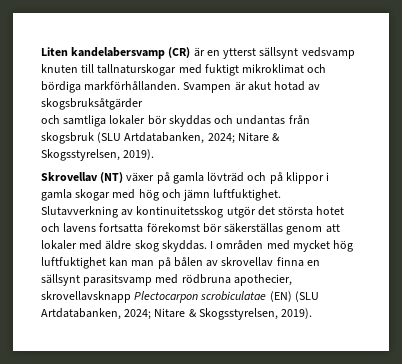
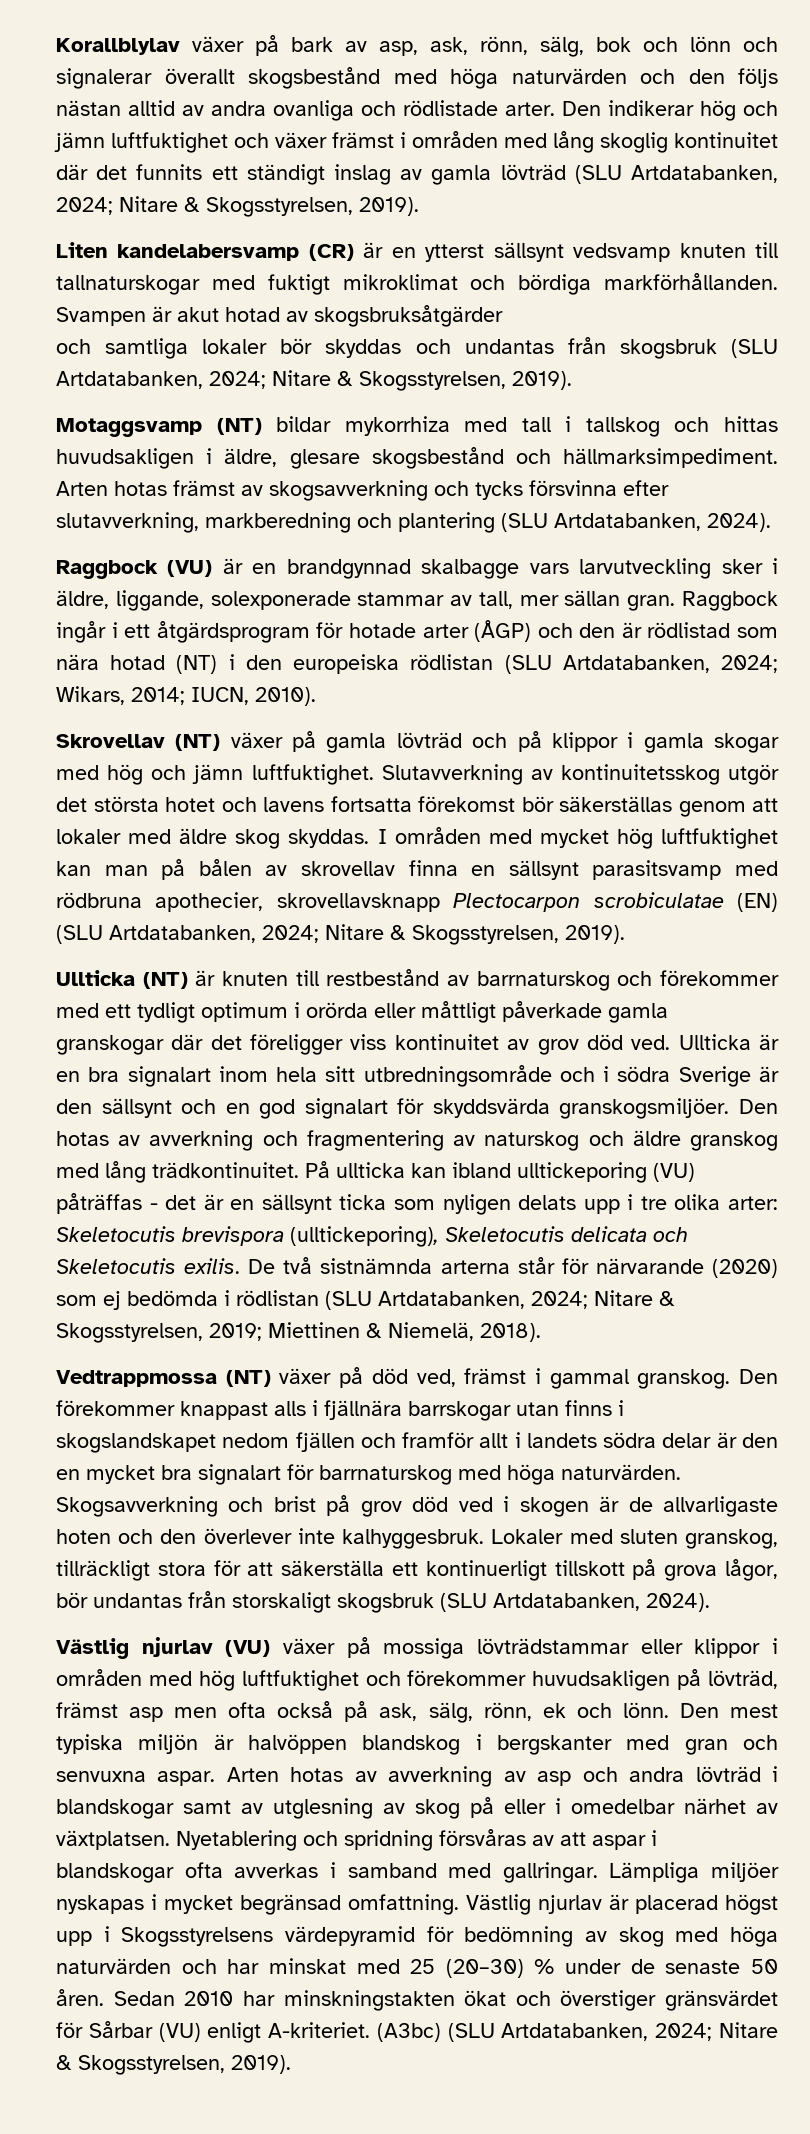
+ Korallblylav växer på bark av asp, ask, rönn, sälg, bok och lönn och signalerar överallt skogsbestånd med höga naturvärden och den följs nästan alltid av andra ovanliga och rödlistade arter. Den indikerar hög och jämn luftfuktighet och växer främst i områden med lång skoglig kontinuitet där det funnits ett ständigt inslag av gamla lövträd (SLU Artdatabanken, 2024; Nitare & Skogsstyrelsen, 2019).
+ Motaggsvamp (NT) bildar mykorrhiza med tall i tallskog och hittas huvudsakligen i äldre, glesare skogsbestånd och hällmarksimpediment. Arten hotas främst av skogsavverkning och tycks försvinna efter slutavverkning, markberedning och plantering (SLU Artdatabanken, 2024).
+ Raggbock (VU) är en brandgynnad skalbagge vars larvutveckling sker i äldre, liggande, solexponerade stammar av tall, mer sällan gran. Raggbock ingår i ett åtgärdsprogram för hotade arter (ÅGP) och den är rödlistad som nära hotad (NT) i den europeiska rödlistan (SLU Artdatabanken, 2024; Wikars, 2014; IUCN, 2010).
+ Ullticka (NT) är knuten till restbestånd av barrnaturskog och förekommer med ett tydligt optimum i orörda eller måttligt påverkade gamla granskogar där det föreligger viss kontinuitet av grov död ved. Ullticka är en bra signalart inom hela sitt utbredningsområde och i södra Sverige är den sällsynt och en god signalart för skyddsvärda granskogsmiljöer. Den hotas av avverkning och fragmentering av naturskog och äldre granskog med lång trädkontinuitet. På ullticka kan ibland ulltickeporing (VU) påträffas - det är en sällsynt ticka som nyligen delats upp i tre olika arter: Skeletocutis brevispora (ulltickeporing), Skeletocutis delicata och Skeletocutis exilis. De två sistnämnda arterna står för närvarande (2020) som ej bedömda i rödlistan (SLU Artdatabanken, 2024; Nitare & Skogsstyrelsen, 2019; Miettinen & Niemelä, 2018).
+ Vedtrappmossa (NT) växer på död ved, främst i gammal granskog. Den förekommer knappast alls i fjällnära barrskogar utan finns i skogslandskapet nedom fjällen och framför allt i landets södra delar är den en mycket bra signalart för barrnaturskog med höga naturvärden. Skogsavverkning och brist på grov död ved i skogen är de allvarligaste hoten och den överlever inte kalhyggesbruk. Lokaler med sluten granskog, tillräckligt stora för att säkerställa ett kontinuerligt tillskott på grova lågor, bör undantas från storskaligt skogsbruk (SLU Artdatabanken, 2024).
+ Västlig njurlav (VU) växer på mossiga lövträdstammar eller klippor i områden med hög luftfuktighet och förekommer huvudsakligen på lövträd, främst asp men ofta också på ask, sälg, rönn, ek och lönn. Den mest typiska miljön är halvöppen blandskog i bergskanter med gran och senvuxna aspar. Arten hotas av avverkning av asp och andra lövträd i blandskogar samt av utglesning av skog på eller i omedelbar närhet av växtplatsen. Nyetablering och spridning försvåras av att aspar i blandskogar ofta avverkas i samband med gallringar. Lämpliga miljöer nyskapas i mycket begränsad omfattning. Västlig njurlav är placerad högst upp i Skogsstyrelsens värdepyramid för bedömning av skog med höga naturvärden och har minskat med 25 (20–30) % under de senaste 50 åren. Sedan 2010 har minskningstakten ökat och överstiger gränsvärdet för Sårbar (VU) enligt A-kriteriet. (A3bc) (SLU Artdatabanken, 2024; Nitare & Skogsstyrelsen, 2019).

